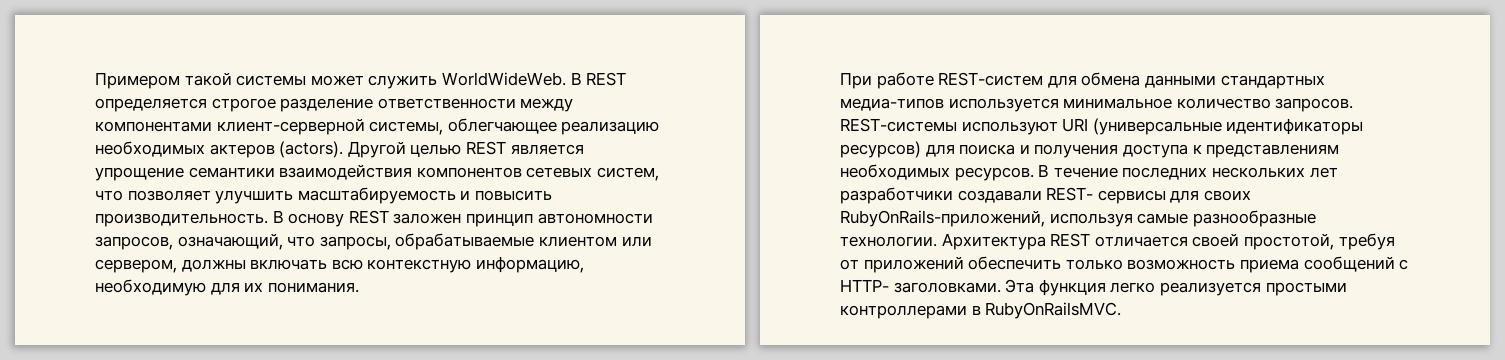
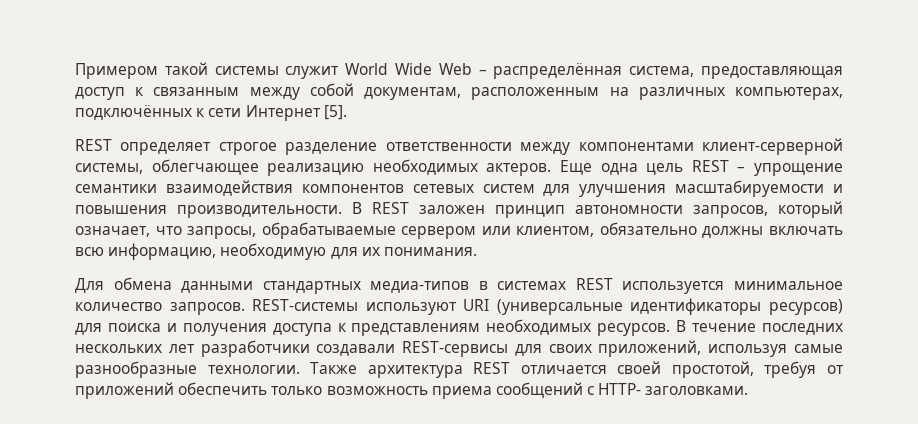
- Примером такой системы может служить WorldWideWeb. В REST определяется строгое разделение ответственности между компонентами клиент-серверной системы, облегчающее реализацию необходимых актеров (actors). Другой целью REST является упрощение семантики взаимодействия компонентов сетевых систем, что позволяет улучшить масштабируемость и повысить производительность. В основу REST заложен принцип автономности запросов, означающий, что запросы, обрабатываемые клиентом или сервером, должны включать всю контекстную информацию, необходимую для их понимания.
+ Примером такой системы служит World Wide Web – распределённая система, предоставляющая доступ к связанным между собой документам, расположенным на различных компьютерах, подключённых к сети Интернет [5].
+ REST определяет строгое разделение ответственности между компонентами клиент-серверной системы, облегчающее реализацию необходимых актеров. Еще одна цель REST – упрощение семантики взаимодействия компонентов сетевых систем для улучшения масштабируемости и повышения производительности. В REST заложен принцип автономности запросов, который означает, что запросы, обрабатываемые сервером или клиентом, обязательно должны включать всю информацию, необходимую для их понимания.
- При работе REST-систем для обмена данными стандартных медиа-типов используется минимальное количество запросов.
+ Для обмена данными стандартных медиа-типов в системах REST используется минимальное количество запросов.
- В течение последних нескольких лет разработчики создавали REST- сервисы для своих RubyOnRails-приложений, используя самые разнообразные технологии.
+ В течение последних нескольких лет разработчики создавали REST-сервисы для своих приложений, используя самые разнообразные технологии.
- Архитектура REST отличается своей простотой, требуя от приложений обеспечить только возможность приема сообщений с HTTP- заголовками. Эта функция легко реализуется простыми контроллерами в RubyOnRailsMVC.
+ Также архитектура REST отличается своей простотой, требуя от приложений обеспечить только возможность приема сообщений с HTTP- заголовками.

